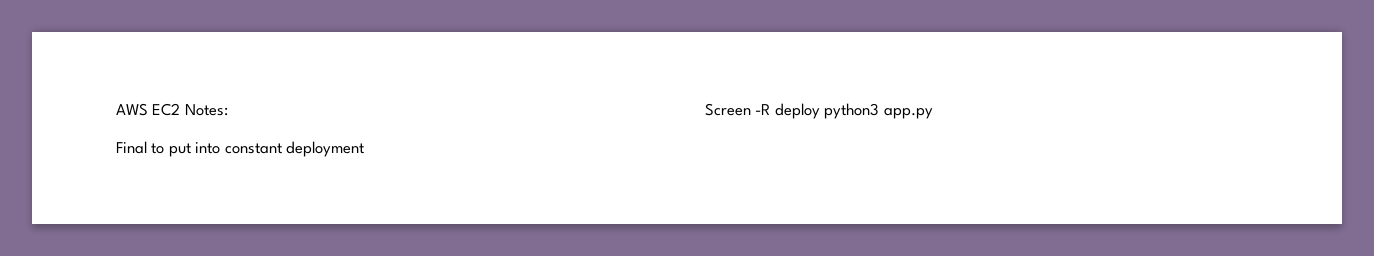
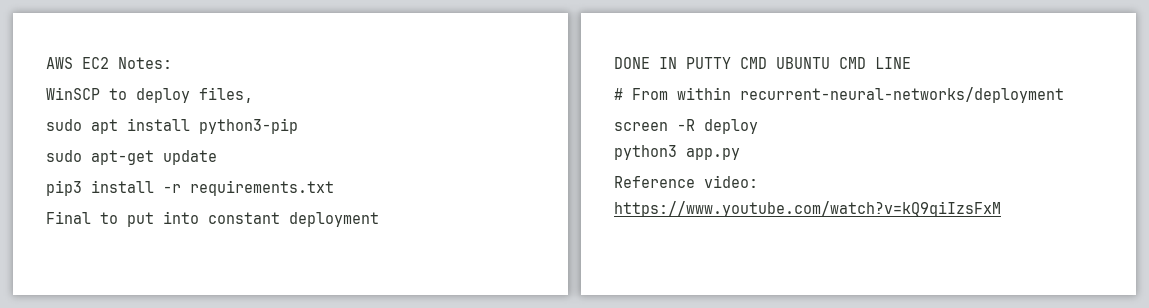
+ WinSCP to deploy files,
+ sudo apt install python3-pip
+ sudo apt-get update
+ pip3 install -r requirements.txt
- Screen -R deploy python3 app.py
+ DONE IN PUTTY CMD UBUNTU CMD LINE
+ # From within recurrent-neural-networks/deployment
+ screen -R deploy
+ python3 app.py
+ Reference video: https://www.youtube.com/watch?v=kQ9qiIzsFxM

